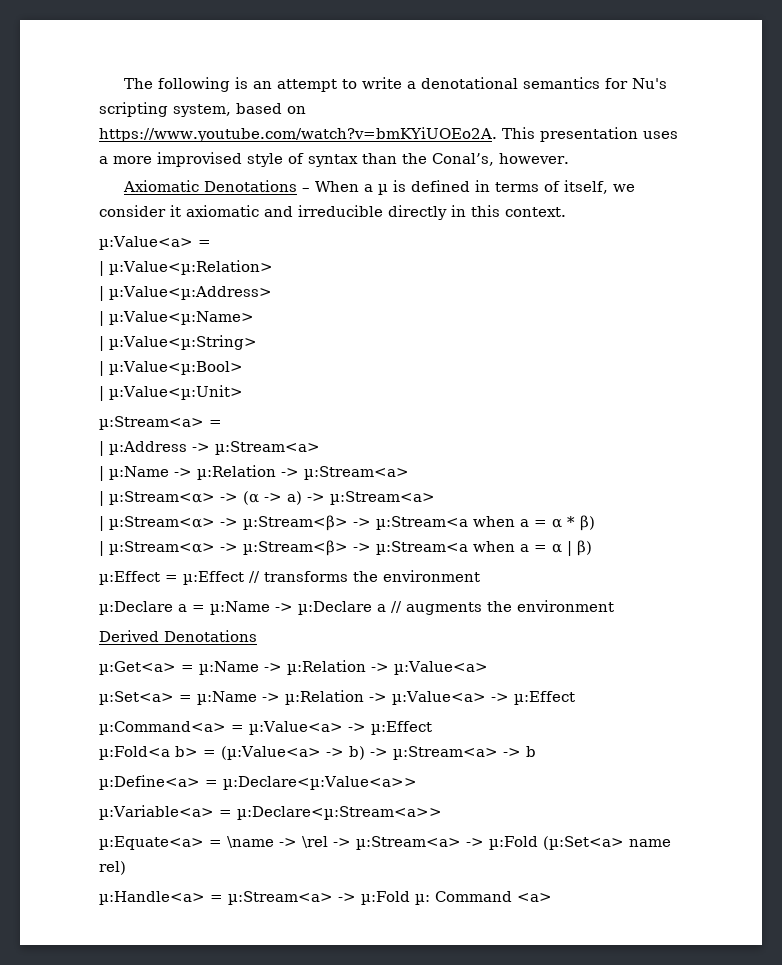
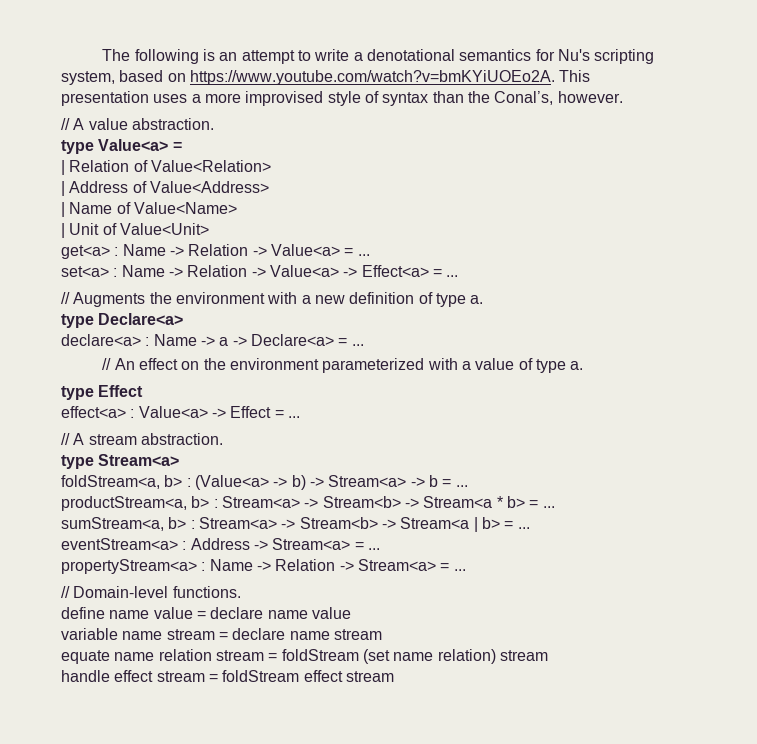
- Axiomatic Denotations – When a µ is defined in terms of itself, we consider it axiomatic and irreducible directly in this context.
- µ:Value<a> =
- | µ:Value<µ:Relation>
- | µ:Value<µ:Address>
- | µ:Value<µ:Name>
- | µ:Value<µ:String>
- | µ:Value<µ:Bool>
- | µ:Value<µ:Unit>
- µ:Stream<a> =
- | µ:Address -> µ:Stream<a>
- | µ:Name -> µ:Relation -> µ:Stream<a>
- | µ:Stream<α> -> (α -> a) -> µ:Stream<a>
- | µ:Stream<α> -> µ:Stream<β> -> µ:Stream<a when a = α * β)
- | µ:Stream<α> -> µ:Stream<β> -> µ:Stream<a when a = α | β)
- µ:Effect = µ:Effect // transforms the environment
- µ:Declare a = µ:Name -> µ:Declare a // augments the environment
- Derived Denotations
- µ:Get<a> = µ:Name -> µ:Relation -> µ:Value<a>
- µ:Set<a> = µ:Name -> µ:Relation -> µ:Value<a> -> µ:Effect
- µ:Command<a> = µ:Value<a> -> µ:Effect
- µ:Fold<a b> = (µ:Value<a> -> b) -> µ:Stream<a> -> b
- µ:Define<a> = µ:Declare<µ:Value<a>>
- µ:Variable<a> = µ:Declare<µ:Stream<a>>
- µ:Equate<a> = \name -> \rel -> µ:Stream<a> -> µ:Fold (µ:Set<a> name rel)
- µ:Handle<a> = µ:Stream<a> -> µ:Fold µ: Command <a>
+ // A value abstraction.
+ type Value<a> =
+ | Relation of Value<Relation>
+ | Address of Value<Address>
+ | Name of Value<Name>
+ | Unit of Value<Unit>
+ get<a> : Name -> Relation -> Value<a> = ...
+ set<a> : Name -> Relation -> Value<a> -> Effect<a> = ...
+ // Augments the environment with a new definition of type a.
+ type Declare<a>
+ declare<a> : Name -> a -> Declare<a> = ...
+ // An effect on the environment parameterized with a value of type a.
+ type Effect
+ effect<a> : Value<a> -> Effect = ...
+ // A stream abstraction.
+ type Stream<a>
+ foldStream<a, b> : (Value<a> -> b) -> Stream<a> -> b = ...
+ productStream<a, b> : Stream<a> -> Stream<b> -> Stream<a * b> = ...
+ sumStream<a, b> : Stream<a> -> Stream<b> -> Stream<a | b> = ...
+ eventStream<a> : Address -> Stream<a> = ...
+ propertyStream<a> : Name -> Relation -> Stream<a> = ...
+ // Domain-level functions.
+ define name value = declare name value
+ variable name stream = declare name stream
+ equate name relation stream = foldStream (set name relation) stream
+ handle effect stream = foldStream effect stream

